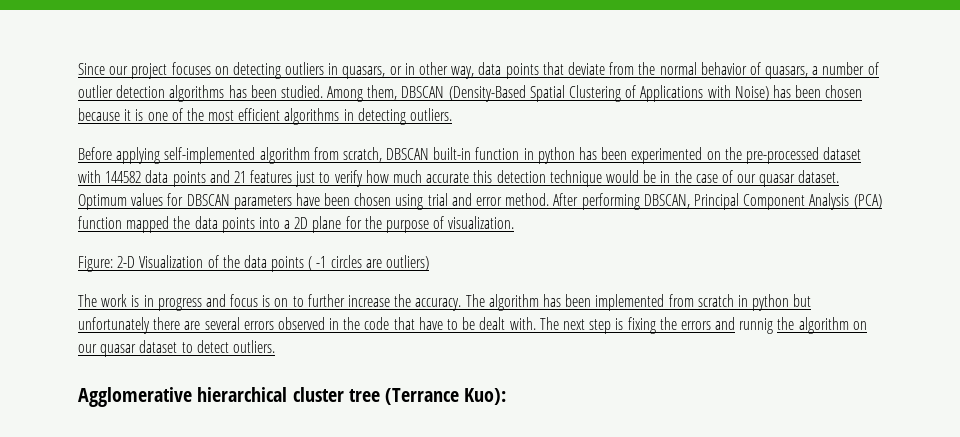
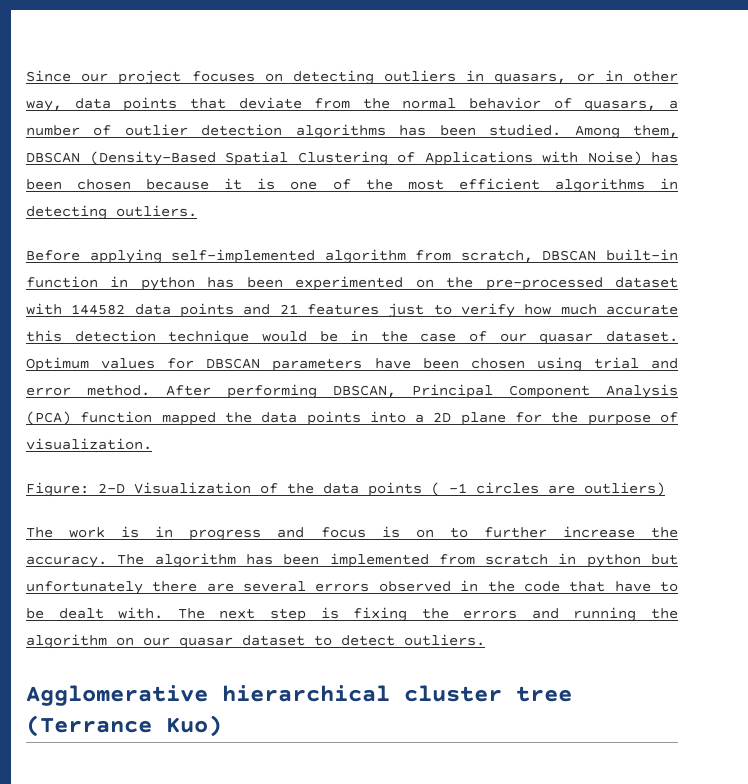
- The next step is fixing the errors and runnig the algorithm on our quasar dataset to detect outliers.
+ The next step is fixing the errors and running the algorithm on our quasar dataset to detect outliers.
- Agglomerative hierarchical cluster tree (Terrance Kuo):
+ Agglomerative hierarchical cluster tree (Terrance Kuo)

